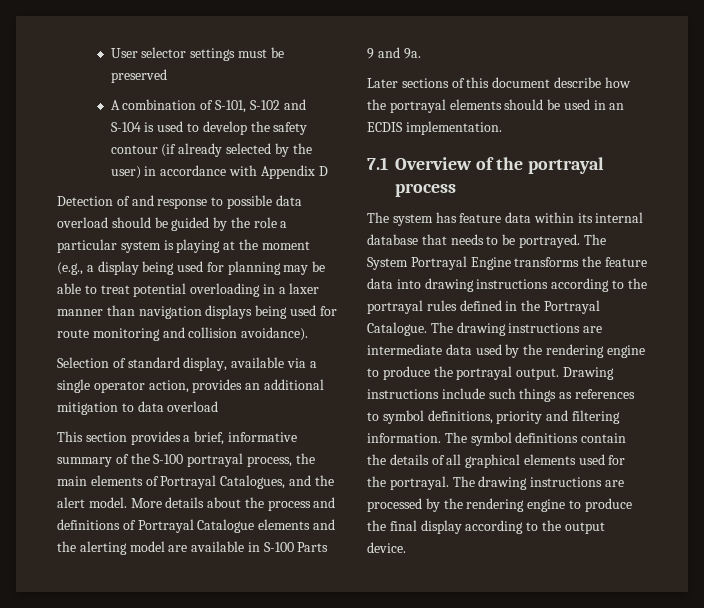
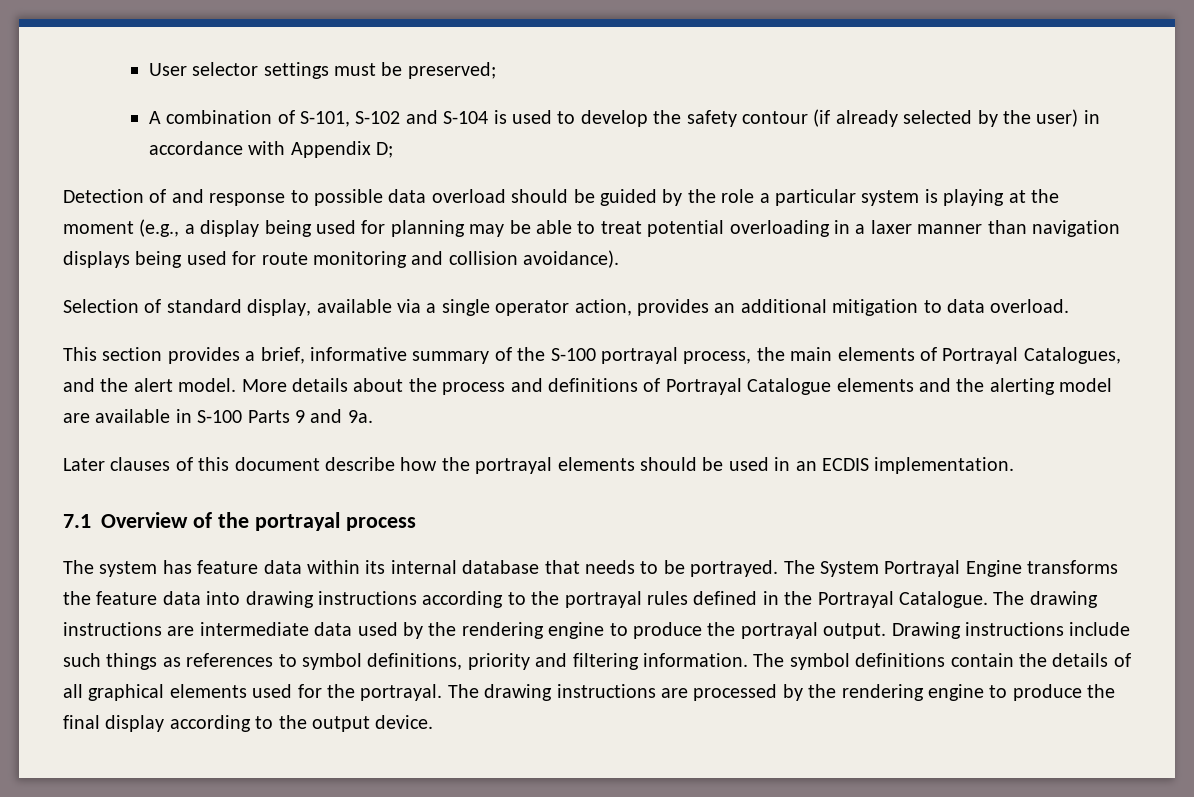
- User selector settings must be preserved
+ User selector settings must be preserved;
- A combination of S-101, S-102 and S-104 is used to develop the safety contour (if already selected by the user) in accordance with Appendix D
+ A combination of S-101, S-102 and S-104 is used to develop the safety contour (if already selected by the user) in accordance with Appendix D;
- Selection of standard display, available via a single operator action, provides an additional mitigation to data overload
+ Selection of standard display, available via a single operator action, provides an additional mitigation to data overload.
- Later sections of this document describe how the portrayal elements should be used in an ECDIS implementation.
+ Later clauses of this document describe how the portrayal elements should be used in an ECDIS implementation.

